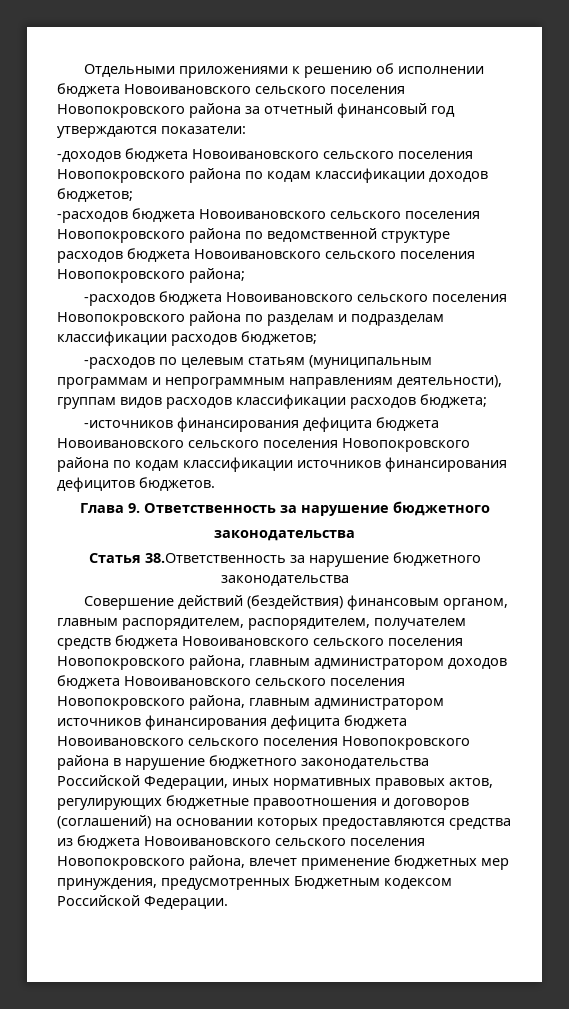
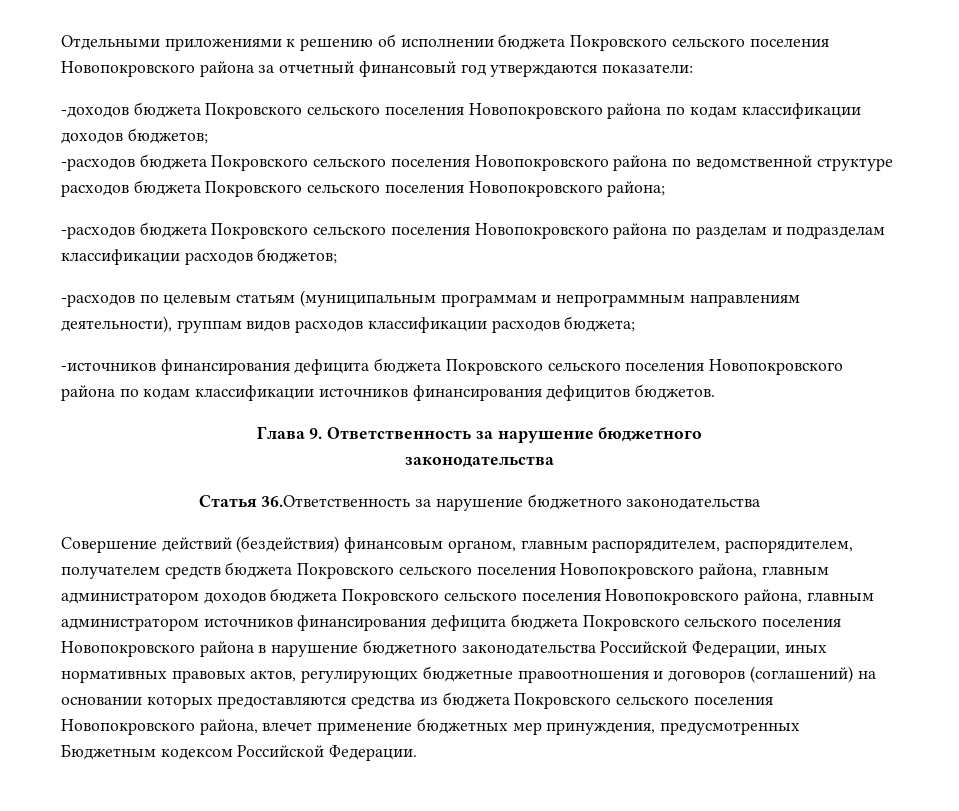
- Отдельными приложениями к решению об исполнении бюджета Новоивановского сельского поселения Новопокровского района за отчетный финансовый год утверждаются показатели:
+ Отдельными приложениями к решению об исполнении бюджета Покровского сельского поселения Новопокровского района за отчетный финансовый год утверждаются показатели:
- -доходов бюджета Новоивановского сельского поселения Новопокровского района по кодам классификации доходов бюджетов;
+ -доходов бюджета Покровского сельского поселения Новопокровского района по кодам классификации доходов бюджетов;
- -расходов бюджета Новоивановского сельского поселения Новопокровского района по ведомственной структуре расходов бюджета Новоивановского сельского поселения Новопокровского района;
+ -расходов бюджета Покровского сельского поселения Новопокровского района по ведомственной структуре расходов бюджета Покровского сельского поселения Новопокровского района;
- -расходов бюджета Новоивановского сельского поселения Новопокровского района по разделам и подразделам классификации расходов бюджетов;
+ -расходов бюджета Покровского сельского поселения Новопокровского района по разделам и подразделам классификации расходов бюджетов;
- -источников финансирования дефицита бюджета Новоивановского сельского поселения Новопокровского района по кодам классификации источников финансирования дефицитов бюджетов.
+ -источников финансирования дефицита бюджета Покровского сельского поселения Новопокровского района по кодам классификации источников финансирования дефицитов бюджетов.
- Статья 38.Ответственность за нарушение бюджетного законодательства
+ Статья 36.Ответственность за нарушение бюджетного законодательства
- Совершение действий (бездействия) финансовым органом, главным распорядителем, распорядителем, получателем средств бюджета Новоивановского сельского поселения Новопокровского района, главным администратором доходов бюджета Новоивановского сельского поселения Новопокровского района, главным администратором источников финансирования дефицита бюджета Новоивановского сельского поселения Новопокровского района в нарушение бюджетного законодательства Российской Федерации, иных нормативных правовых актов, регулирующих бюджетные правоотношения и договоров (соглашений) на основании которых предоставляются средства из бюджета Новоивановского сельского поселения Новопокровского района, влечет применение бюджетных мер принуждения, предусмотренных Бюджетным кодексом Российской Федерации.
+ Совершение действий (бездействия) финансовым органом, главным распорядителем, распорядителем, получателем средств бюджета Покровского сельского поселения Новопокровского района, главным администратором доходов бюджета Покровского сельского поселения Новопокровского района, главным администратором источников финансирования дефицита бюджета Покровского сельского поселения Новопокровского района в нарушение бюджетного законодательства Российской Федерации, иных нормативных правовых актов, регулирующих бюджетные правоотношения и договоров (соглашений) на основании которых предоставляются средства из бюджета Покровского сельского поселения Новопокровского района, влечет применение бюджетных мер принуждения, предусмотренных Бюджетным кодексом Российской Федерации.

